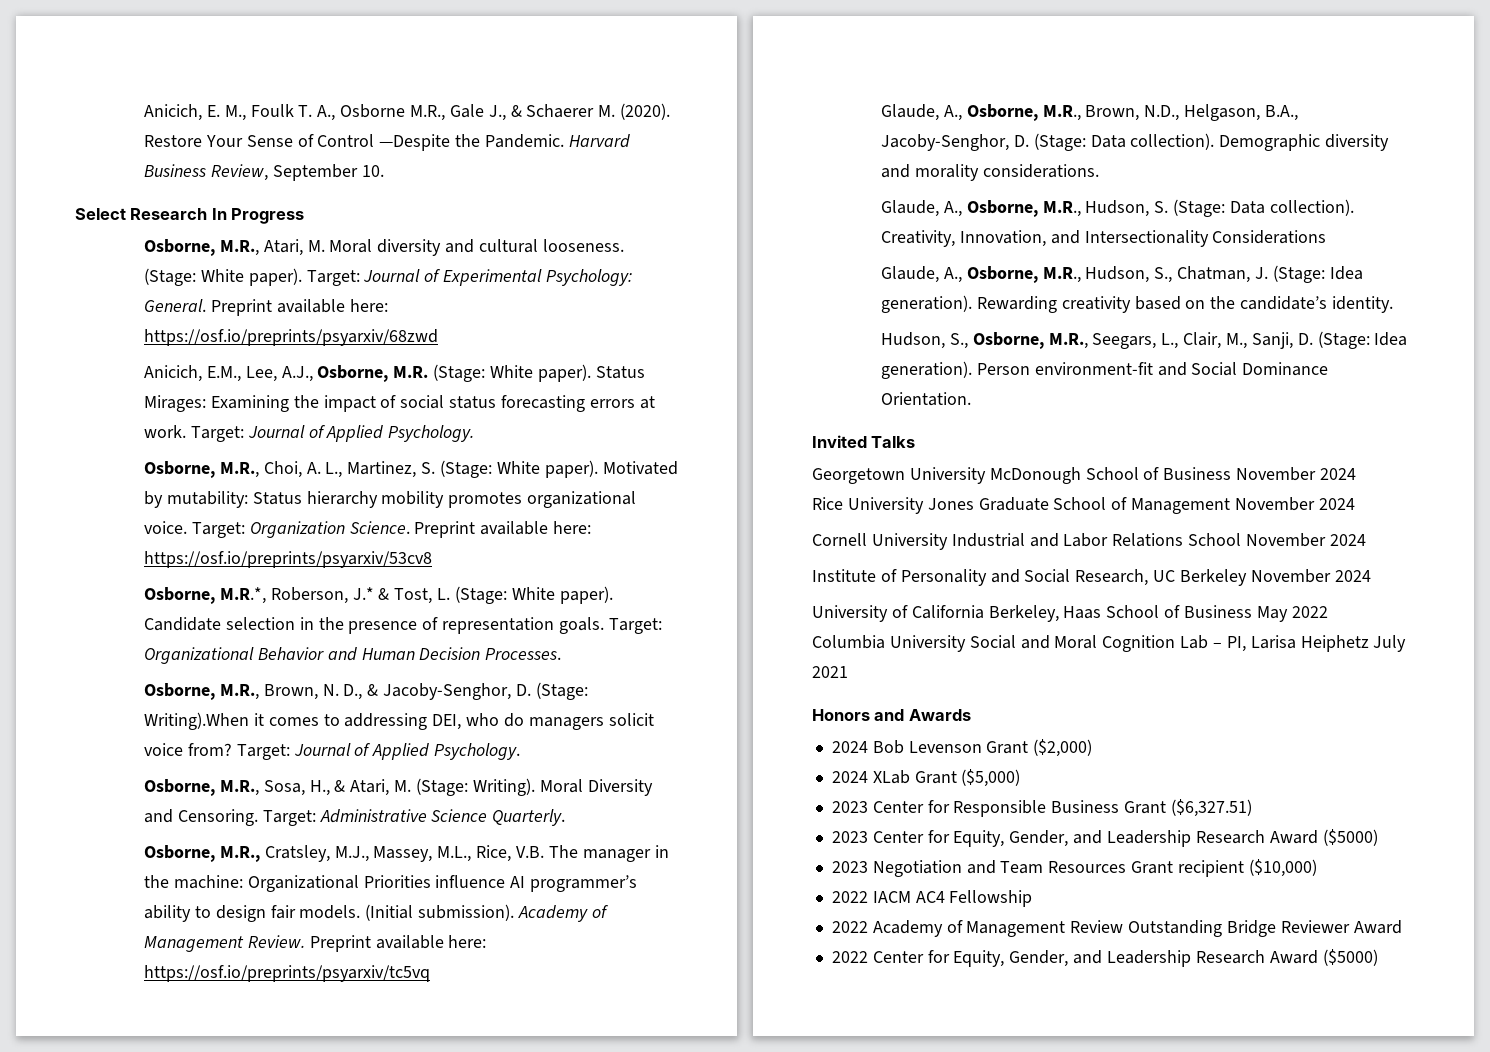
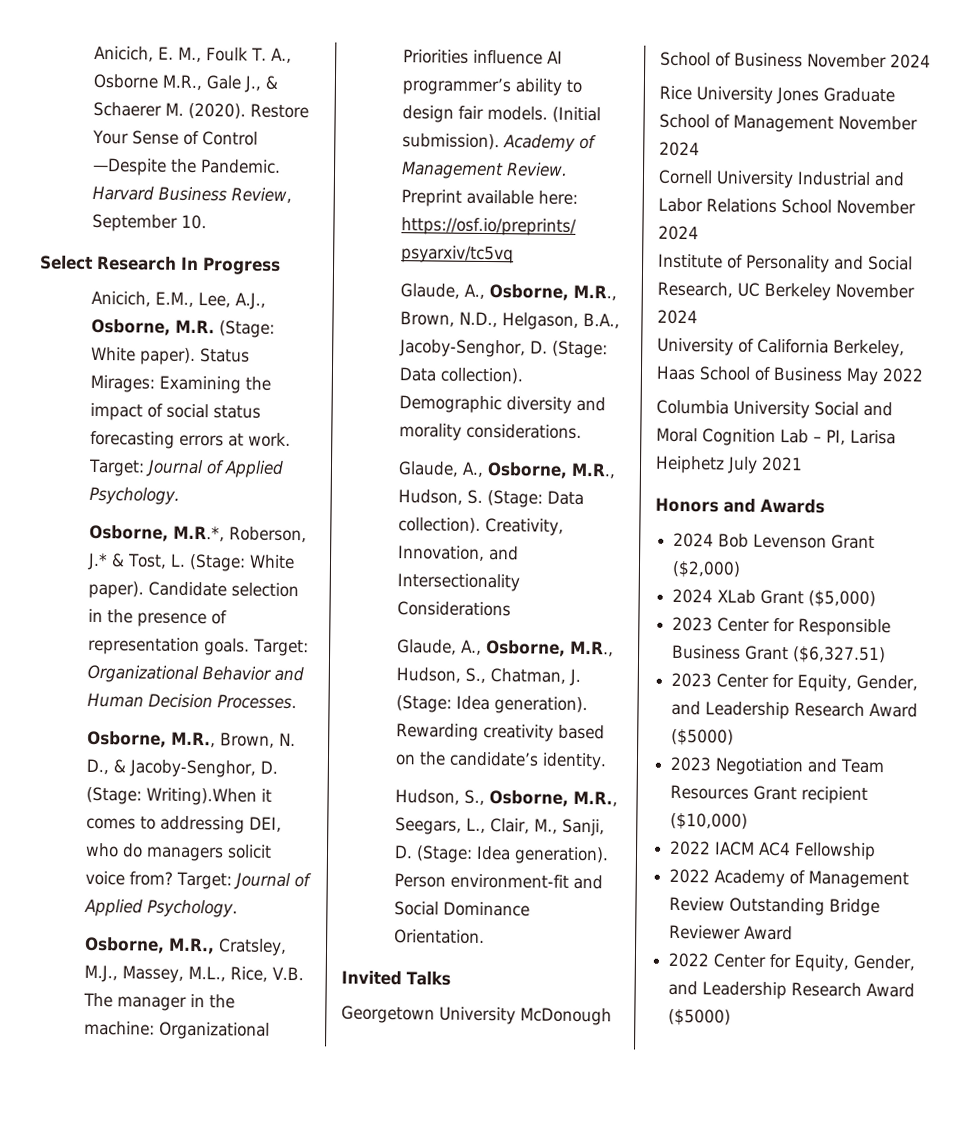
- Osborne, M.R., Atari, M. Moral diversity and cultural looseness. (Stage: White paper). Target: Journal of Experimental Psychology: General. Preprint available here: https://osf.io/preprints/psyarxiv/68zwd
- Osborne, M.R., Choi, A. L., Martinez, S. (Stage: White paper). Motivated by mutability: Status hierarchy mobility promotes organizational voice. Target: Organization Science. Preprint available here: https://osf.io/preprints/psyarxiv/53cv8
- Osborne, M.R., Sosa, H., & Atari, M. (Stage: Writing). Moral Diversity and Censoring. Target: Administrative Science Quarterly.

